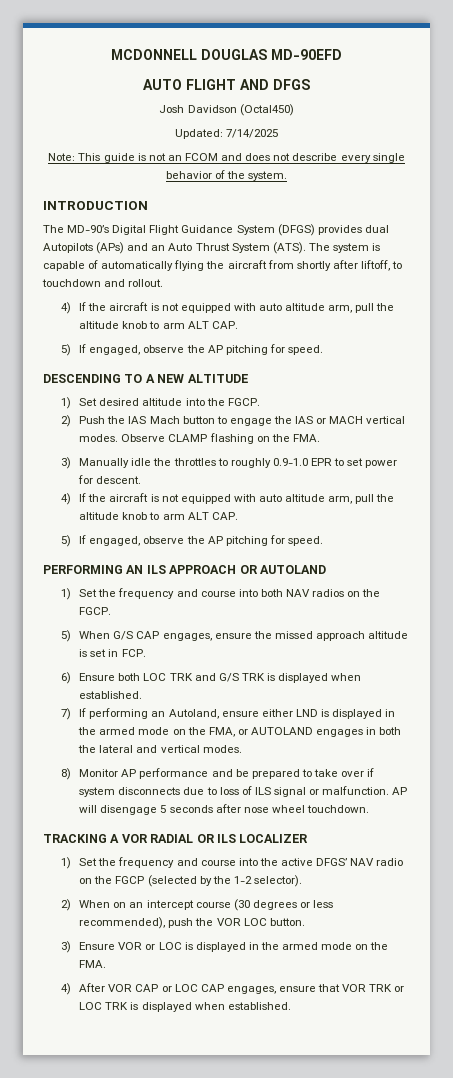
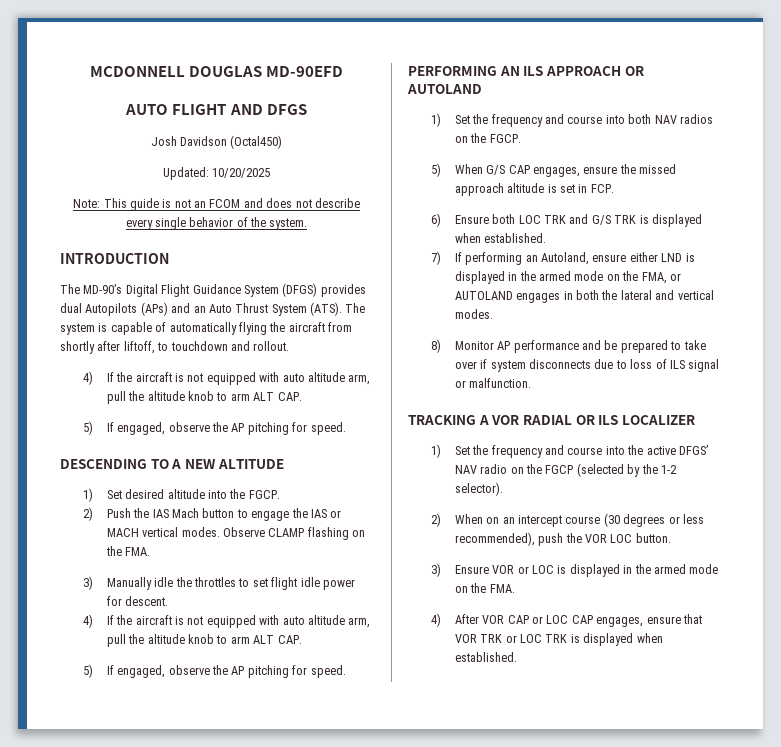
- Updated: 7/14/2025
+ Updated: 10/20/2025
- 3) Manually idle the throttles to roughly 0.9-1.0 EPR to set power for descent.
+ 3) Manually idle the throttles to set flight idle power for descent.
- AP will disengage 5 seconds after nose wheel touchdown.

